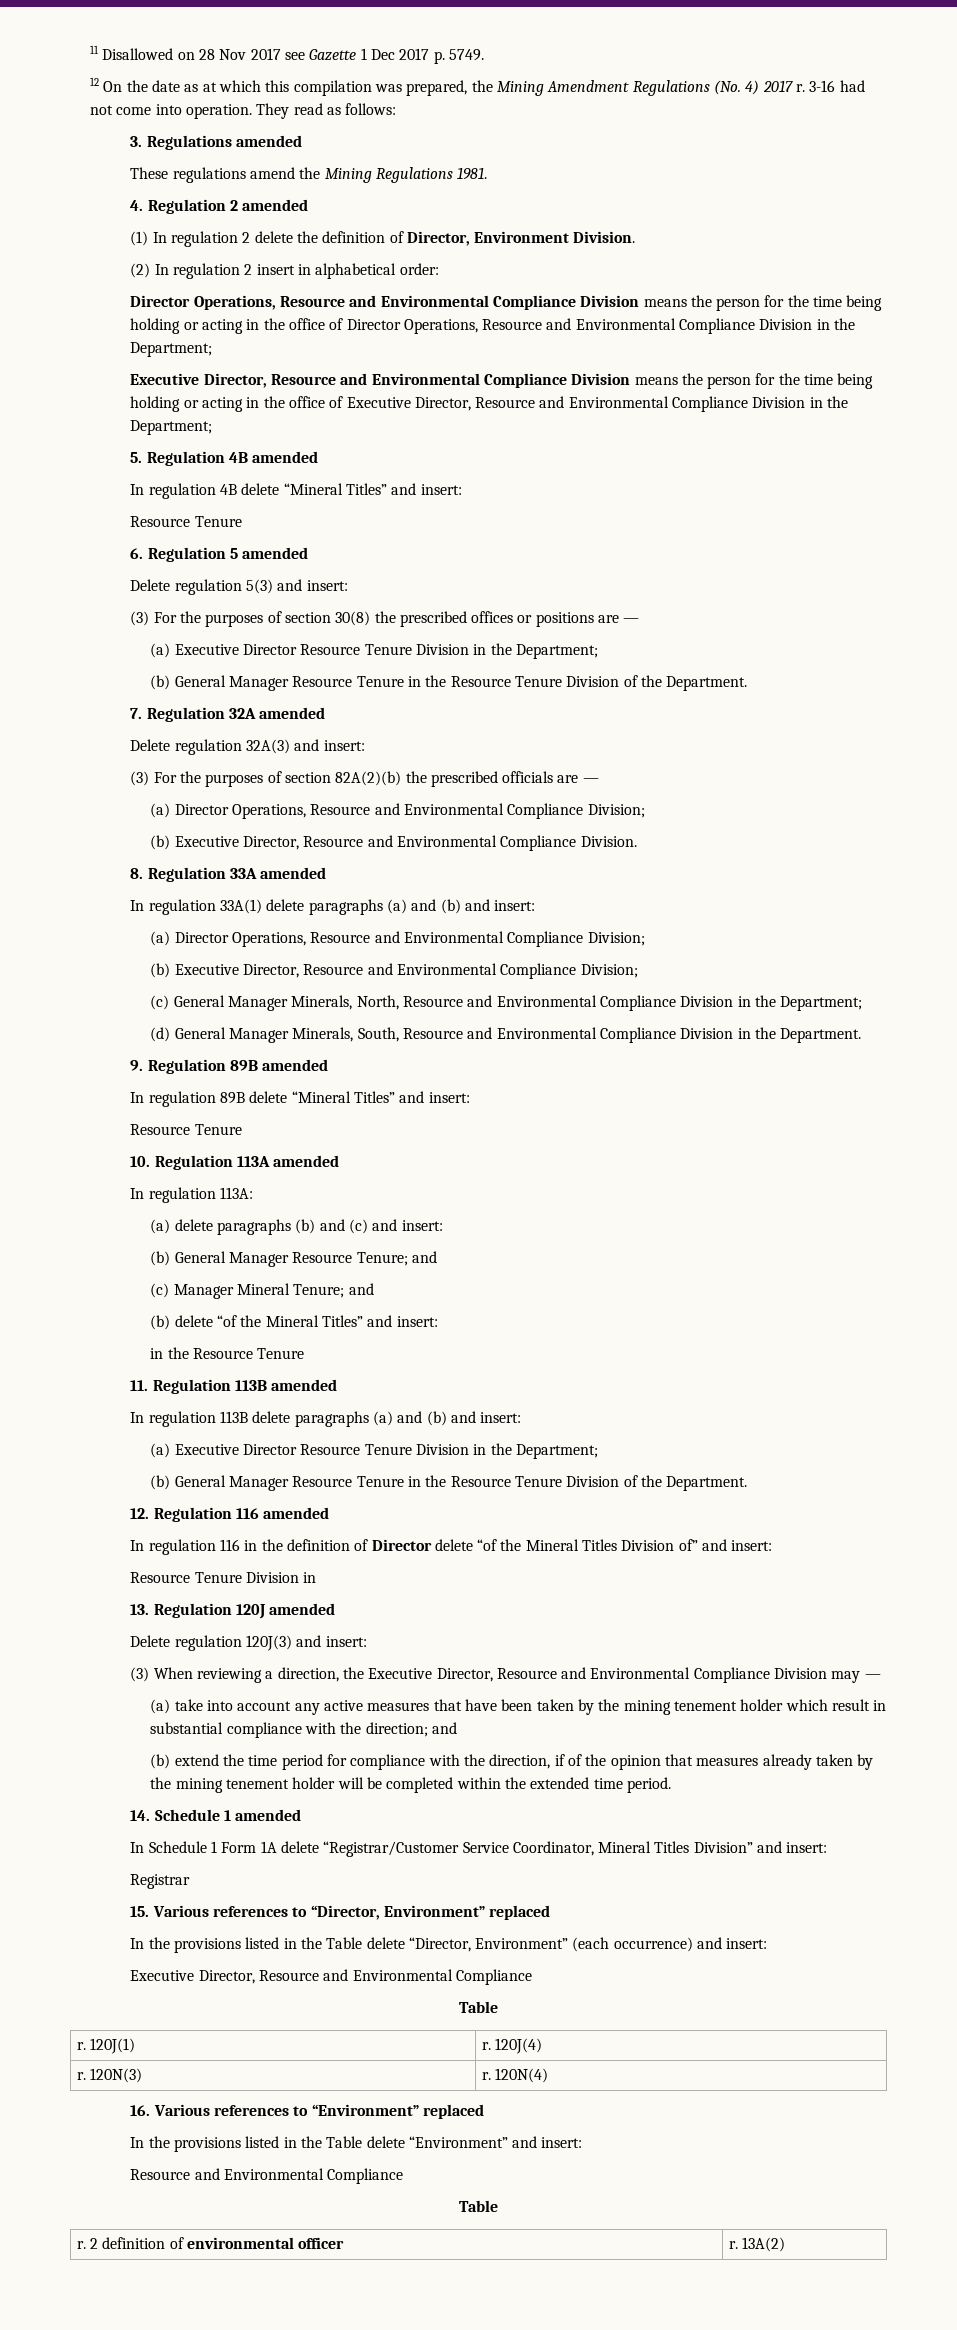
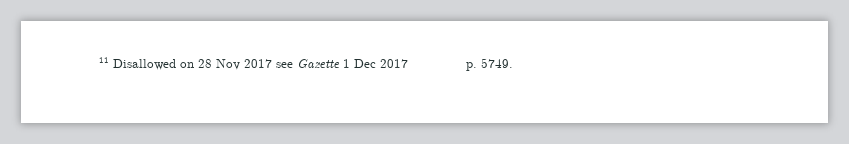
- 12 On the date as at which this compilation was prepared, the Mining Amendment Regulations (No. 4) 2017 r. 3-16 had not come into operation. They read as follows:
- 3. Regulations amended
- These regulations amend the Mining Regulations 1981.
- 4. Regulation 2 amended
- (1) In regulation 2 delete the definition of Director, Environment Division.
- (2) In regulation 2 insert in alphabetical order:
- Director Operations, Resource and Environmental Compliance Division means the person for the time being holding or acting in the office of Director Operations, Resource and Environmental Compliance Division in the Department;
- Executive Director, Resource and Environmental Compliance Division means the person for the time being holding or acting in the office of Executive Director, Resource and Environmental Compliance Division in the Department;
- 5. Regulation 4B amended
- In regulation 4B delete “Mineral Titles” and insert:
- Resource Tenure
- 6. Regulation 5 amended
- Delete regulation 5(3) and insert:
- (3) For the purposes of section 30(8) the prescribed offices or positions are —
- (a) Executive Director Resource Tenure Division in the Department;
- (b) General Manager Resource Tenure in the Resource Tenure Division of the Department.
- 7. Regulation 32A amended
- Delete regulation 32A(3) and insert:
- (3) For the purposes of section 82A(2)(b) the prescribed officials are —
- (a) Director Operations, Resource and Environmental Compliance Division;
- (b) Executive Director, Resource and Environmental Compliance Division.
- 8. Regulation 33A amended
- In regulation 33A(1) delete paragraphs (a) and (b) and insert:
- (a) Director Operations, Resource and Environmental Compliance Division;
- (b) Executive Director, Resource and Environmental Compliance Division;
- (c) General Manager Minerals, North, Resource and Environmental Compliance Division in the Department;
- (d) General Manager Minerals, South, Resource and Environmental Compliance Division in the Department.
- 9. Regulation 89B amended
- In regulation 89B delete “Mineral Titles” and insert:
- Resource Tenure
- 10. Regulation 113A amended
- In regulation 113A:
- (a) delete paragraphs (b) and (c) and insert:
- (b) General Manager Resource Tenure; and
- (c) Manager Mineral Tenure; and
- (b) delete “of the Mineral Titles” and insert:
- in the Resource Tenure
- 11. Regulation 113B amended
- In regulation 113B delete paragraphs (a) and (b) and insert:
- (a) Executive Director Resource Tenure Division in the Department;
- (b) General Manager Resource Tenure in the Resource Tenure Division of the Department.
- 12. Regulation 116 amended
- In regulation 116 in the definition of Director delete “of the Mineral Titles Division of” and insert:
- Resource Tenure Division in
- 13. Regulation 120J amended
- Delete regulation 120J(3) and insert:
- (3) When reviewing a direction, the Executive Director, Resource and Environmental Compliance Division may —
- (a) take into account any active measures that have been taken by the mining tenement holder which result in substantial compliance with the direction; and
- (b) extend the time period for compliance with the direction, if of the opinion that measures already taken by the mining tenement holder will be completed within the extended time period.
- 14. Schedule 1 amended
- In Schedule 1 Form 1A delete “Registrar/Customer Service Coordinator, Mineral Titles Division” and insert:
- Registrar
- 15. Various references to “Director, Environment” replaced
- In the provisions listed in the Table delete “Director, Environment” (each occurrence) and insert:
- Executive Director, Resource and Environmental Compliance
- Table
- r. 120J(1) | r. 120J(4)
- r. 120N(3) | r. 120N(4)
- 16. Various references to “Environment” replaced
- In the provisions listed in the Table delete “Environment” and insert:
- Resource and Environmental Compliance
- Table
- r. 2 definition of environmental officer | r. 13A(2)

